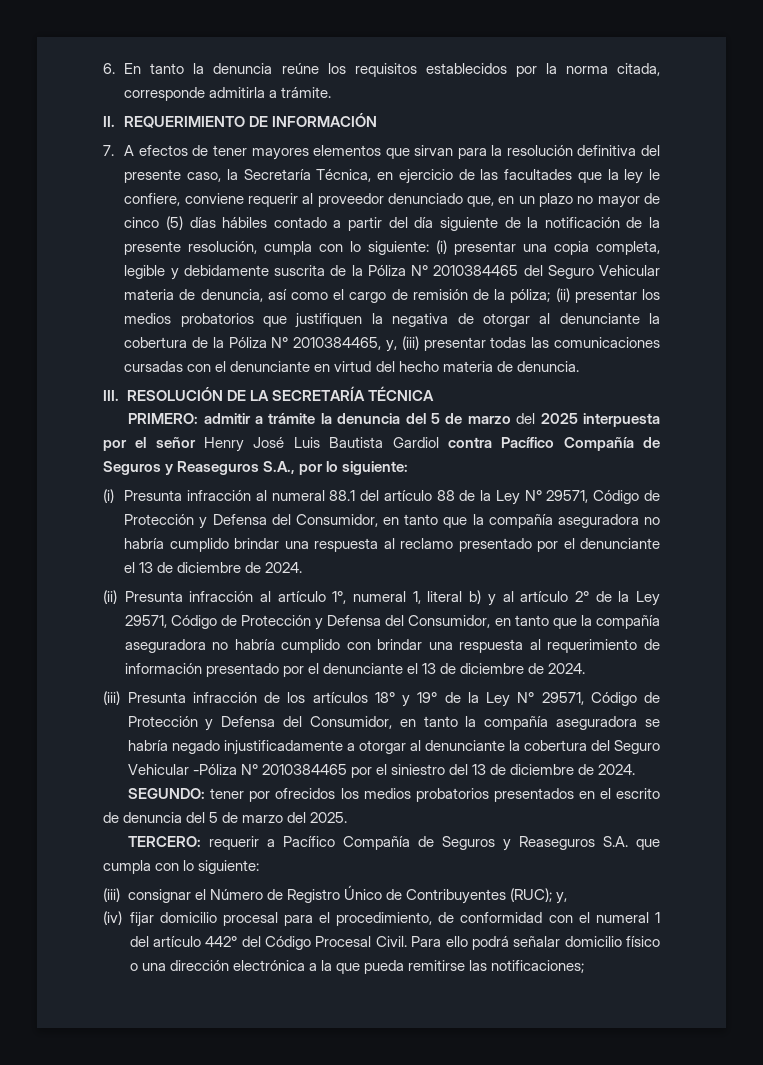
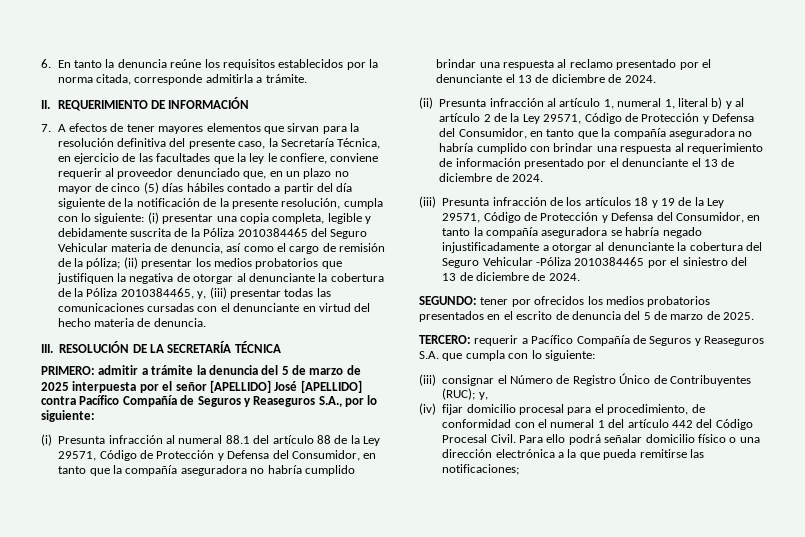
- (i) presentar una copia completa, legible y debidamente suscrita de la Póliza N° 2010384465 del Seguro Vehicular materia de denuncia, así como el cargo de remisión de la póliza;
+ (i) presentar una copia completa, legible y debidamente suscrita de la Póliza 2010384465 del Seguro Vehicular materia de denuncia, así como el cargo de remisión de la póliza;
- (ii) presentar los medios probatorios que justifiquen la negativa de otorgar al denunciante la cobertura de la Póliza N° 2010384465, y, (iii) presentar todas las comunicaciones cursadas con el denunciante en virtud del hecho materia de denuncia.
+ (ii) presentar los medios probatorios que justifiquen la negativa de otorgar al denunciante la cobertura de la Póliza 2010384465, y, (iii) presentar todas las comunicaciones cursadas con el denunciante en virtud del hecho materia de denuncia.
- PRIMERO: admitir a trámite la denuncia del 5 de marzo del 2025 interpuesta por el señor Henry José Luis Bautista Gardiol contra Pacífico Compañía de Seguros y Reaseguros S.A., por lo siguiente:
+ PRIMERO: admitir a trámite la denuncia del 5 de marzo de 2025 interpuesta por el señor [APELLIDO] José [APELLIDO] contra Pacífico Compañía de Seguros y Reaseguros S.A., por lo siguiente:
- (i) Presunta infracción al numeral 88.1 del artículo 88 de la Ley N° 29571, Código de Protección y Defensa del Consumidor, en tanto que la compañía aseguradora no habría cumplido brindar una respuesta al reclamo presentado por el denunciante el 13 de diciembre de 2024.
+ (i) Presunta infracción al numeral 88.1 del artículo 88 de la Ley 29571, Código de Protección y Defensa del Consumidor, en tanto que la compañía aseguradora no habría cumplido brindar una respuesta al reclamo presentado por el denunciante el 13 de diciembre de 2024.
- (ii) Presunta infracción al artículo 1°, numeral 1, literal b) y al artículo 2° de la Ley 29571, Código de Protección y Defensa del Consumidor, en tanto que la compañía aseguradora no habría cumplido con brindar una respuesta al requerimiento de información presentado por el denunciante el 13 de diciembre de 2024.
+ (ii) Presunta infracción al artículo 1, numeral 1, literal b) y al artículo 2 de la Ley 29571, Código de Protección y Defensa del Consumidor, en tanto que la compañía aseguradora no habría cumplido con brindar una respuesta al requerimiento de información presentado por el denunciante el 13 de diciembre de 2024.
- (iii) Presunta infracción de los artículos 18° y 19° de la Ley N° 29571, Código de Protección y Defensa del Consumidor, en tanto la compañía aseguradora se habría negado injustificadamente a otorgar al denunciante la cobertura del Seguro Vehicular -Póliza N° 2010384465 por el siniestro del 13 de diciembre de 2024.
+ (iii) Presunta infracción de los artículos 18 y 19 de la Ley 29571, Código de Protección y Defensa del Consumidor, en tanto la compañía aseguradora se habría negado injustificadamente a otorgar al denunciante la cobertura del Seguro Vehicular -Póliza 2010384465 por el siniestro del 13 de diciembre de 2024.
- SEGUNDO: tener por ofrecidos los medios probatorios presentados en el escrito de denuncia del 5 de marzo del 2025.
+ SEGUNDO: tener por ofrecidos los medios probatorios presentados en el escrito de denuncia del 5 de marzo de 2025.
- (iv) fijar domicilio procesal para el procedimiento, de conformidad con el numeral 1 del artículo 442° del Código Procesal Civil.
+ (iv) fijar domicilio procesal para el procedimiento, de conformidad con el numeral 1 del artículo 442 del Código Procesal Civil.

